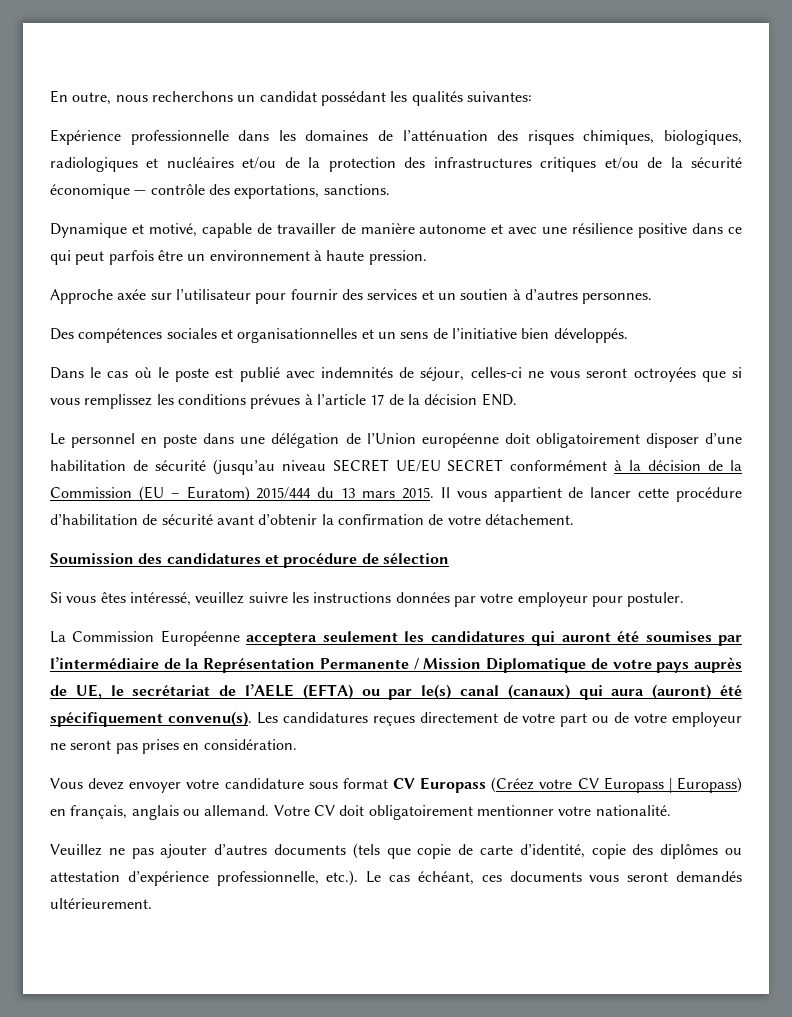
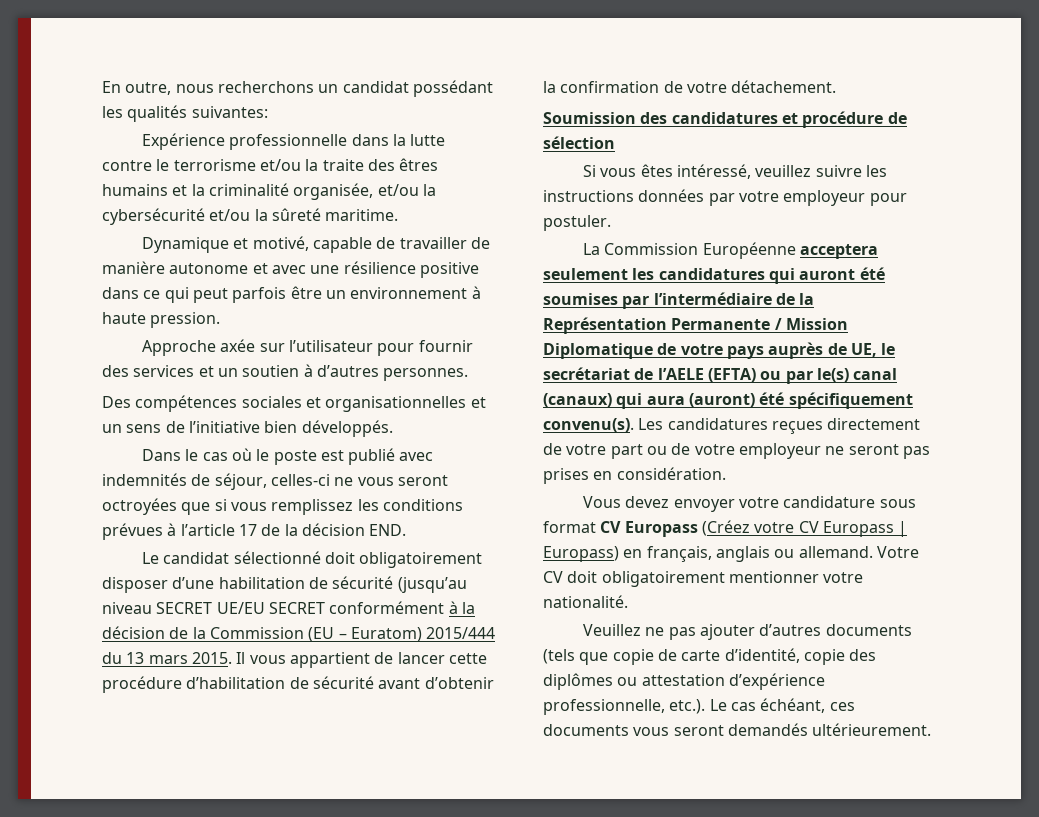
- Expérience professionnelle dans les domaines de l’atténuation des risques chimiques, biologiques, radiologiques et nucléaires et/ou de la protection des infrastructures critiques et/ou de la sécurité économique — contrôle des exportations, sanctions.
+ Expérience professionnelle dans la lutte contre le terrorisme et/ou la traite des êtres humains et la criminalité organisée, et/ou la cybersécurité et/ou la sûreté maritime.
- Le personnel en poste dans une délégation de l’Union européenne doit obligatoirement disposer d’une habilitation de sécurité (jusqu’au niveau SECRET UE/EU SECRET conformément à la décision de la Commission (EU – Euratom) 2015/444 du 13 mars 2015.
+ Le candidat sélectionné doit obligatoirement disposer d’une habilitation de sécurité (jusqu’au niveau SECRET UE/EU SECRET conformément à la décision de la Commission (EU – Euratom) 2015/444 du 13 mars 2015.

